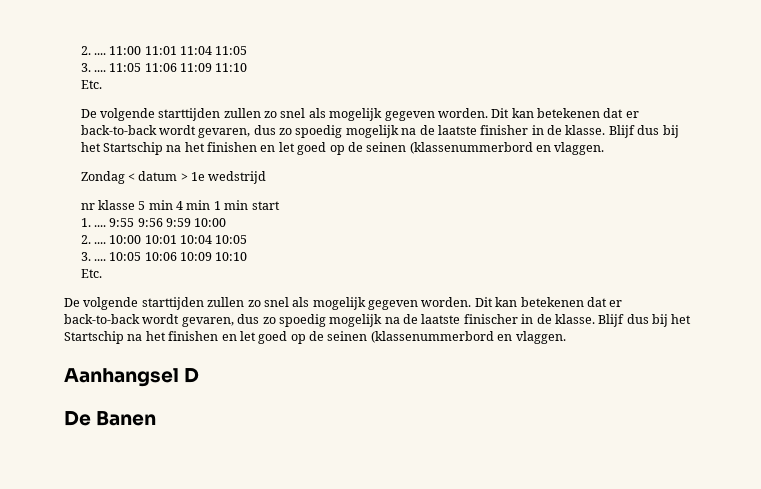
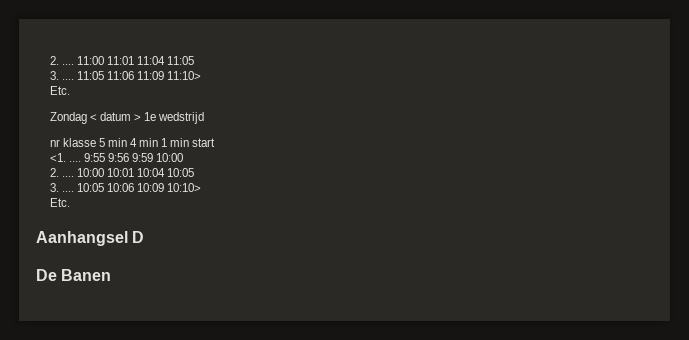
- 11:05 11:06 11:09 11:10
+ 11:05 11:06 11:09 11:10>
  Etc.
- De volgende starttijden zullen zo snel als mogelijk gegeven worden. Dit kan betekenen dat er back-to-back wordt gevaren, dus zo spoedig mogelijk na de laatste finisher in de klasse. Blijf dus bij het Startschip na het finishen en let goed op de seinen (klassenummerbord en vlaggen.
- 1. ....
+ <1. ....
- 10:05 10:06 10:09 10:10
+ 10:05 10:06 10:09 10:10>
  Etc.
- De volgende starttijden zullen zo snel als mogelijk gegeven worden. Dit kan betekenen dat er back-to-back wordt gevaren, dus zo spoedig mogelijk na de laatste finischer in de klasse. Blijf dus bij het Startschip na het finishen en let goed op de seinen (klassenummerbord en vlaggen.

